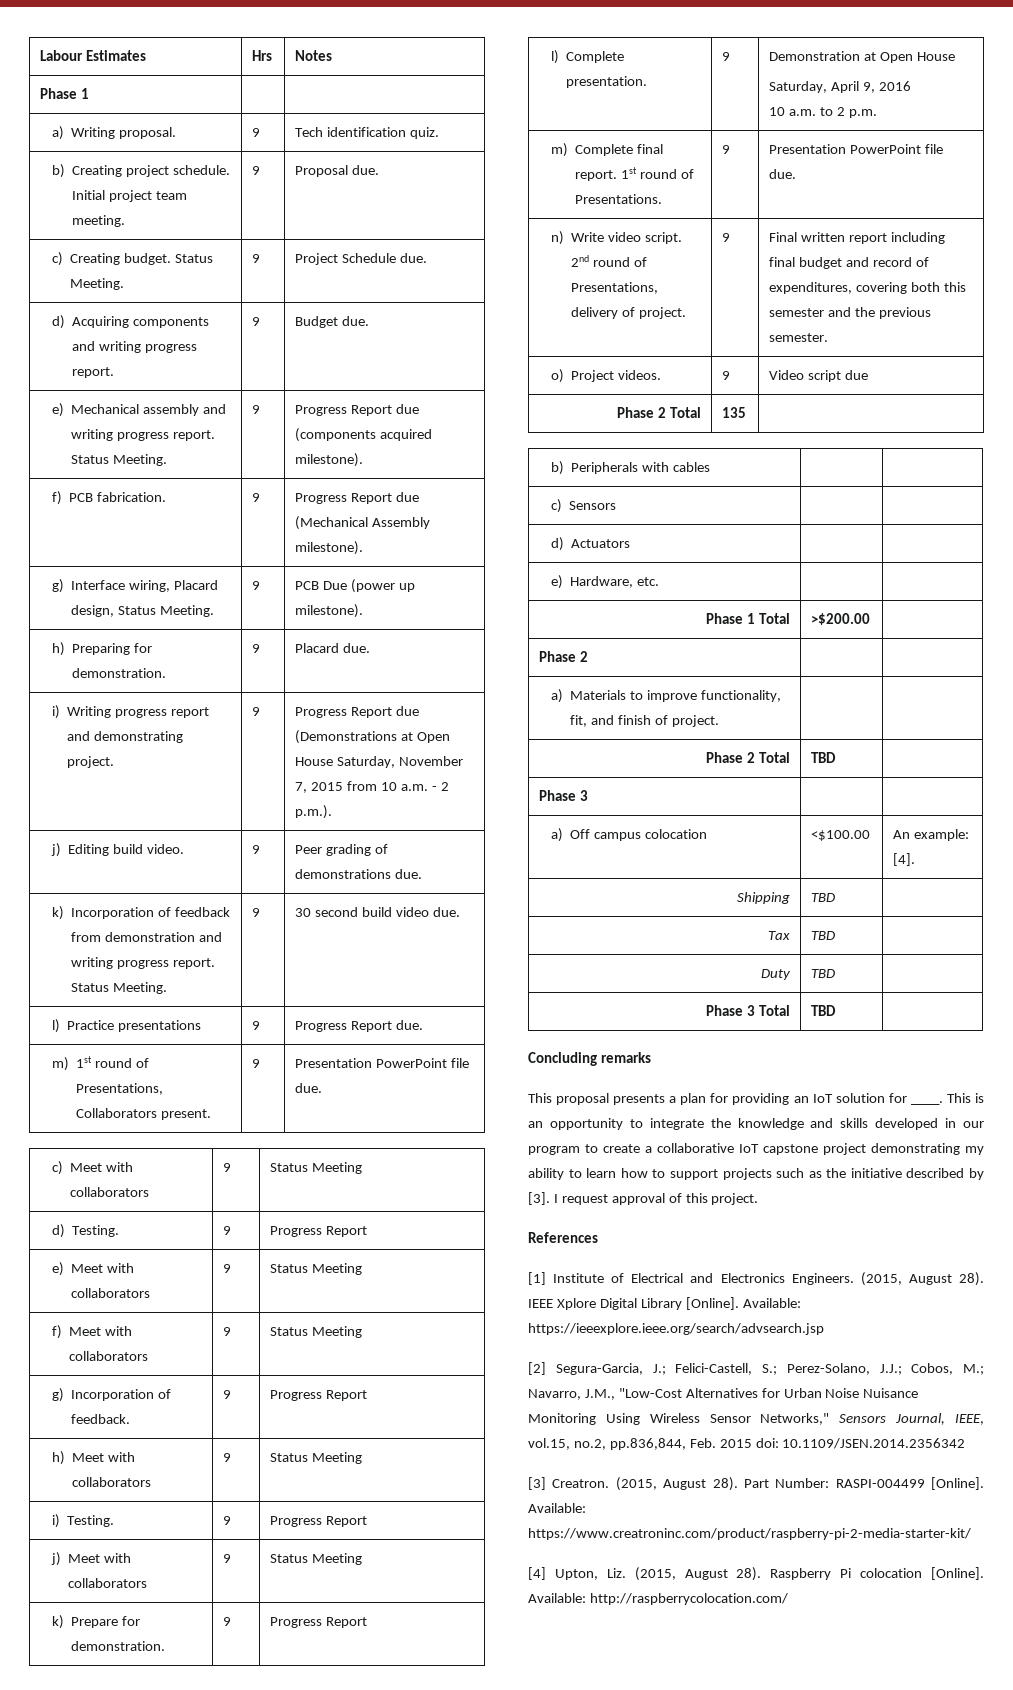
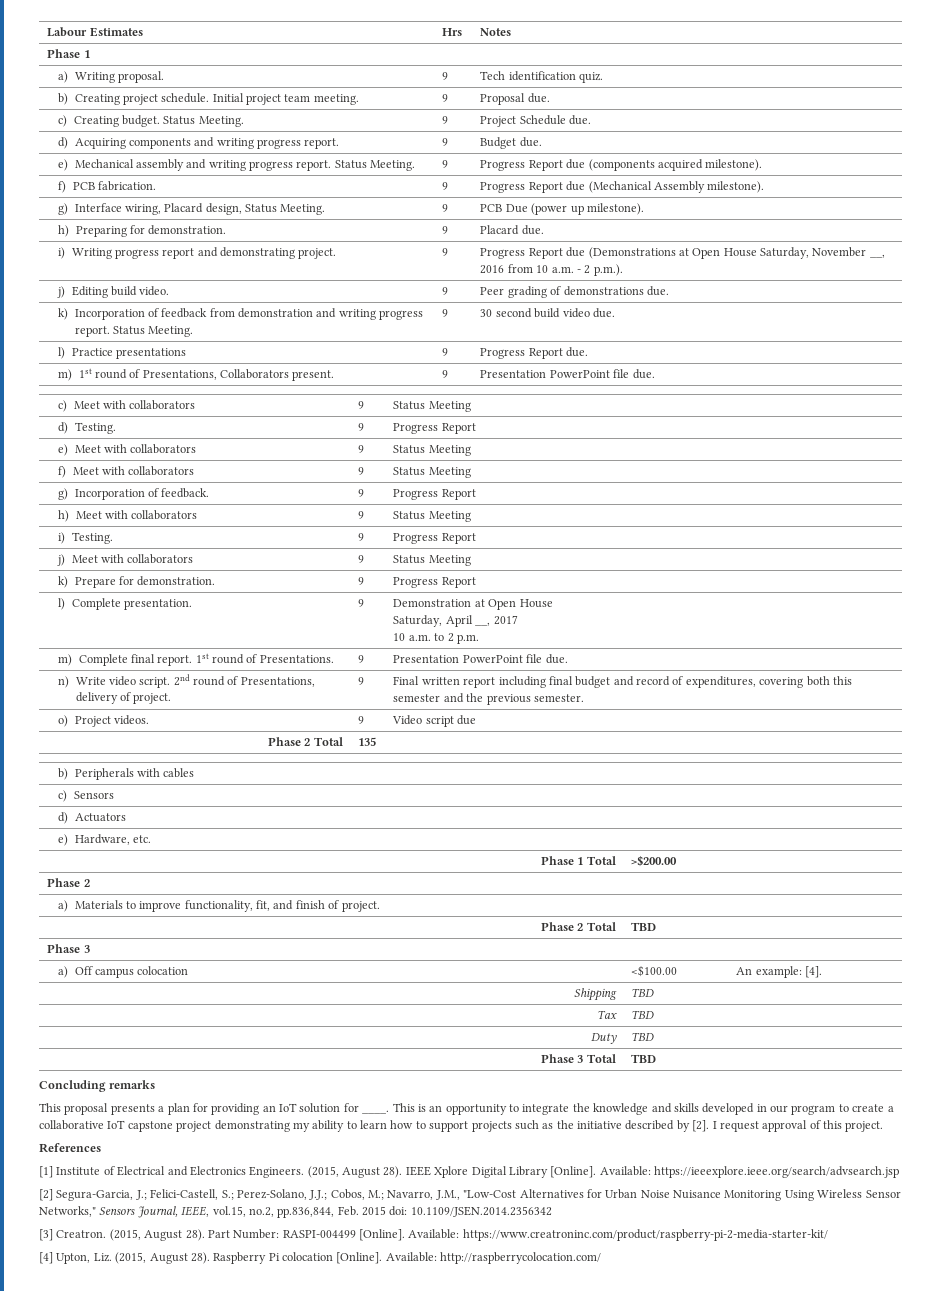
- i) Writing progress report and demonstrating project. | 9 | Progress Report due (Demonstrations at Open House Saturday, November 7, 2015 from 10 a.m. - 2 p.m.).
+ i) Writing progress report and demonstrating project. | 9 | Progress Report due (Demonstrations at Open House Saturday, November __, 2016 from 10 a.m. - 2 p.m.).
  l) Complete presentation. | 9 | Demonstration at Open House
- Saturday, April 9, 2016
+ Saturday, April __, 2017
- This is an opportunity to integrate the knowledge and skills developed in our program to create a collaborative IoT capstone project demonstrating my ability to learn how to support projects such as the initiative described by [3].
+ This is an opportunity to integrate the knowledge and skills developed in our program to create a collaborative IoT capstone project demonstrating my ability to learn how to support projects such as the initiative described by [2].

